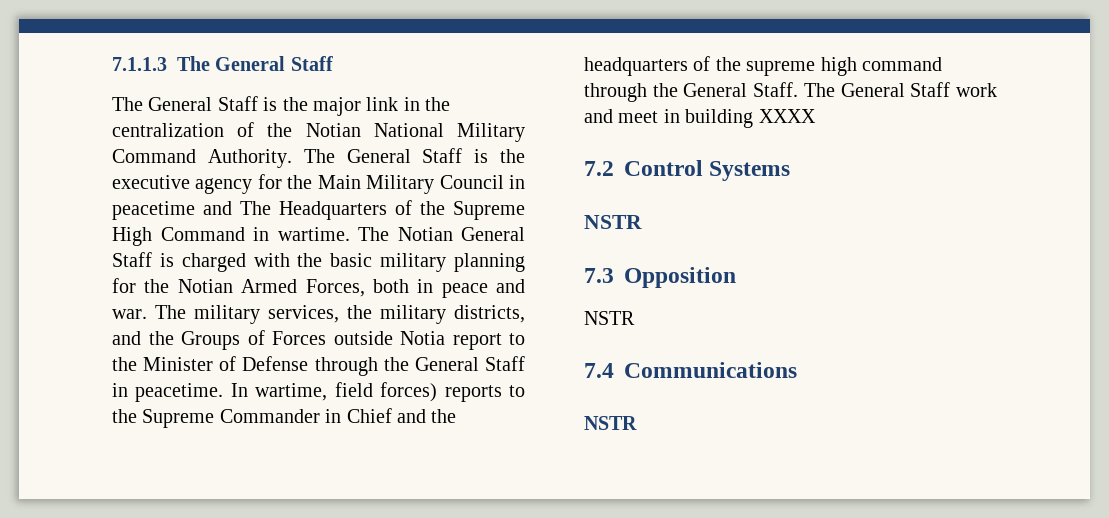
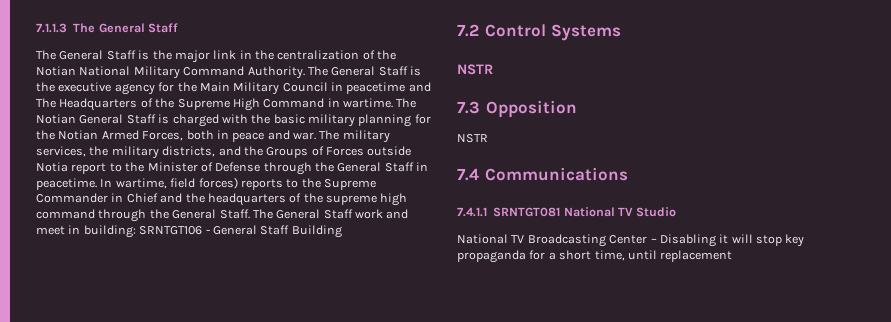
- The General Staff work and meet in building XXXX
+ The General Staff work and meet in building: SRNTGT106 - General Staff Building
  7.4 Communications
- NSTR
+ 7.4.1.1 SRNTGT081 National TV Studio
+ National TV Broadcasting Center – Disabling it will stop key propaganda for a short time, until replacement

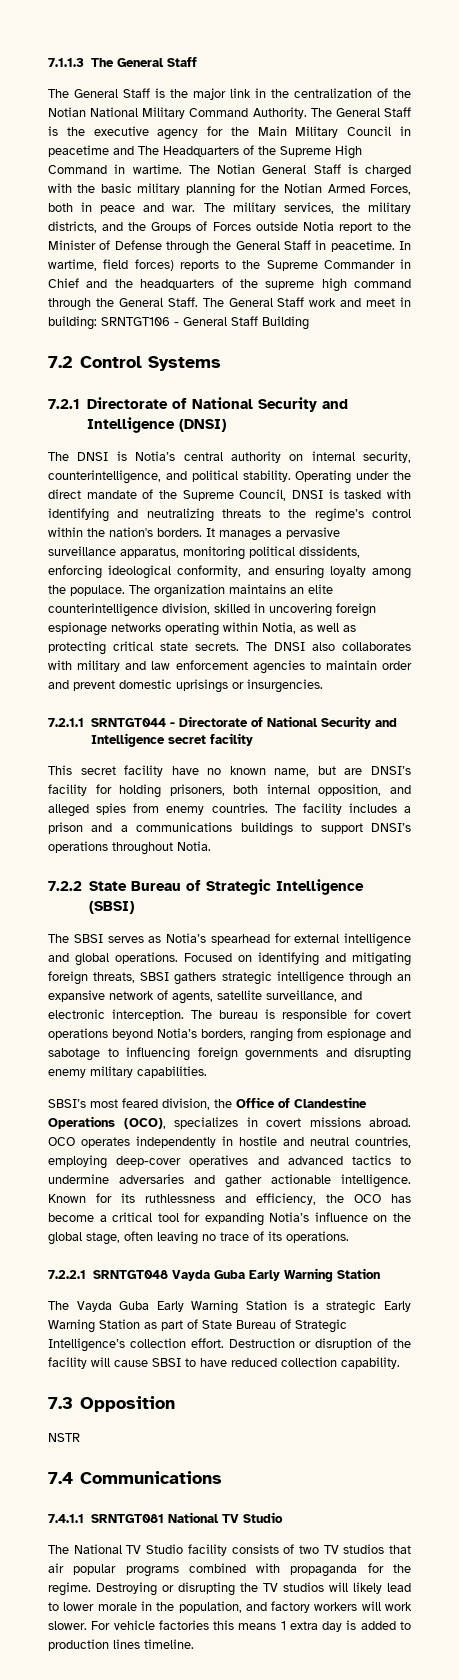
  7.2 Control Systems
- NSTR
+ 7.2.1 Directorate of National Security and Intelligence (DNSI)
+ The DNSI is Notia’s central authority on internal security, counterintelligence, and political stability. Operating under the direct mandate of the Supreme Council, DNSI is tasked with identifying and neutralizing threats to the regime’s control within the nation's borders. It manages a pervasive surveillance apparatus, monitoring political dissidents, enforcing ideological conformity, and ensuring loyalty among the populace. The organization maintains an elite counterintelligence division, skilled in uncovering foreign espionage networks operating within Notia, as well as protecting critical state secrets. The DNSI also collaborates with military and law enforcement agencies to maintain order and prevent domestic uprisings or insurgencies.
+ 7.2.1.1 SRNTGT044 - Directorate of National Security and Intelligence secret facility
+ This secret facility have no known name, but are DNSI’s facility for holding prisoners, both internal opposition, and alleged spies from enemy countries. The facility includes a prison and a communications buildings to support DNSI’s operations throughout Notia.
+ 7.2.2 State Bureau of Strategic Intelligence (SBSI)
+ The SBSI serves as Notia’s spearhead for external intelligence and global operations. Focused on identifying and mitigating foreign threats, SBSI gathers strategic intelligence through an expansive network of agents, satellite surveillance, and electronic interception. The bureau is responsible for covert operations beyond Notia’s borders, ranging from espionage and sabotage to influencing foreign governments and disrupting enemy military capabilities.
+ SBSI’s most feared division, the Office of Clandestine Operations (OCO), specializes in covert missions abroad. OCO operates independently in hostile and neutral countries, employing deep-cover operatives and advanced tactics to undermine adversaries and gather actionable intelligence. Known for its ruthlessness and efficiency, the OCO has become a critical tool for expanding Notia’s influence on the global stage, often leaving no trace of its operations.
+ 7.2.2.1 SRNTGT048 Vayda Guba Early Warning Station
+ The Vayda Guba Early Warning Station is a strategic Early Warning Station as part of State Bureau of Strategic Intelligence’s collection effort. Destruction or disruption of the facility will cause SBSI to have reduced collection capability.
- National TV Broadcasting Center – Disabling it will stop key propaganda for a short time, until replacement
+ The National TV Studio facility consists of two TV studios that air popular programs combined with propaganda for the regime. Destroying or disrupting the TV studios will likely lead to lower morale in the population, and factory workers will work slower. For vehicle factories this means 1 extra day is added to production lines timeline.

